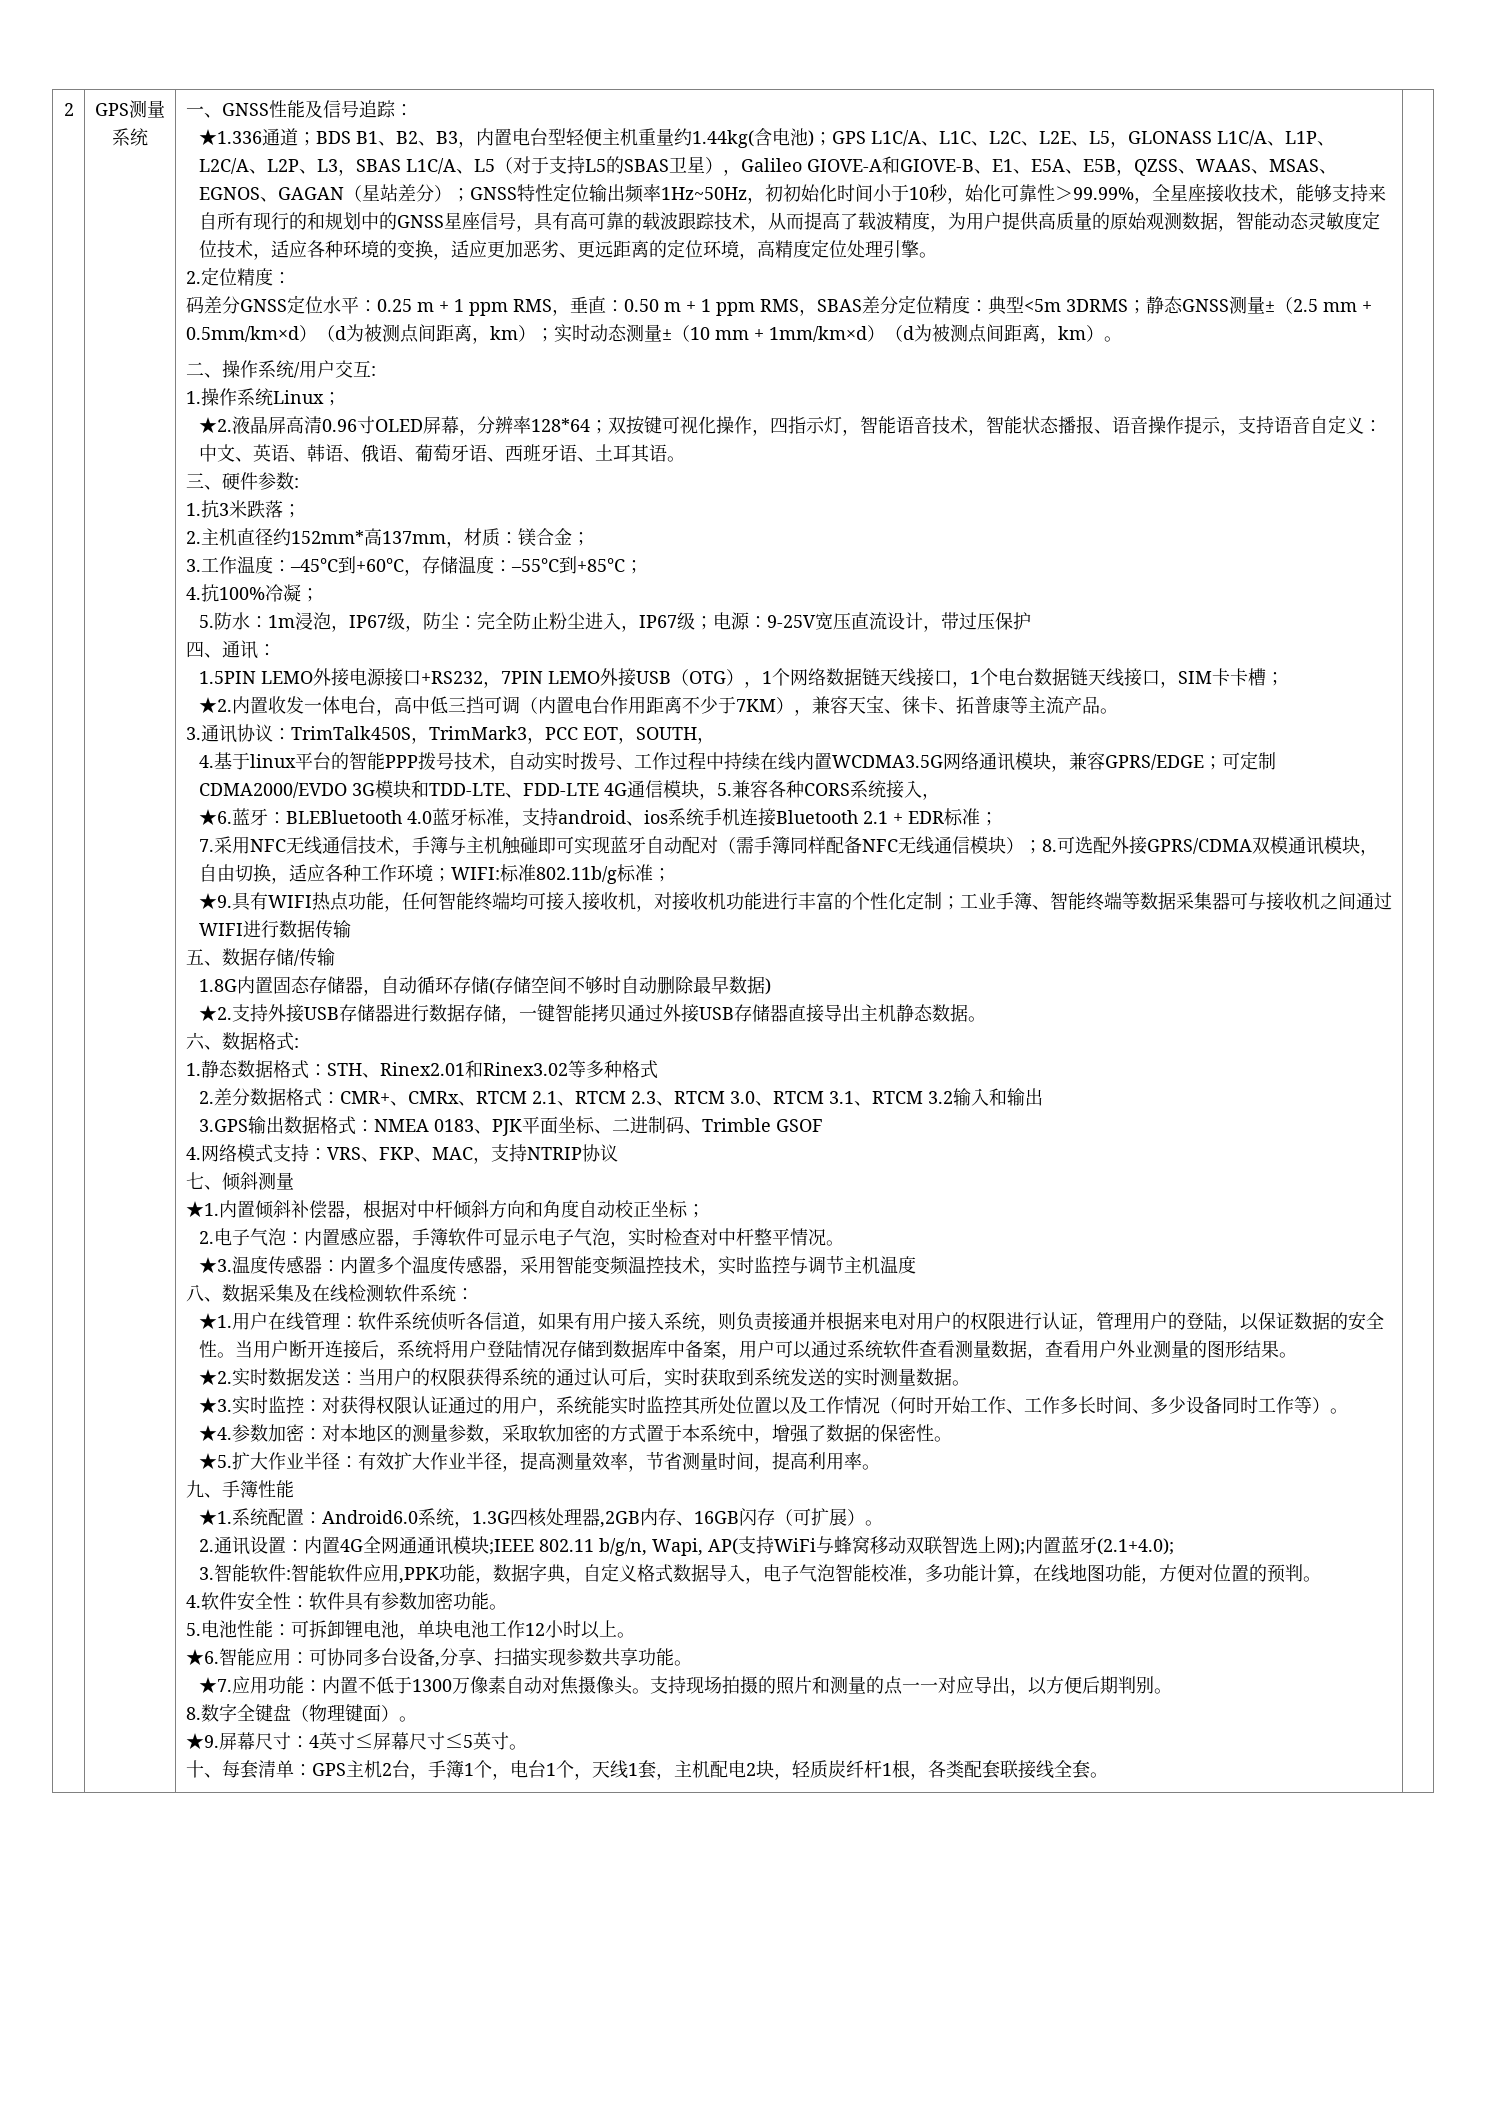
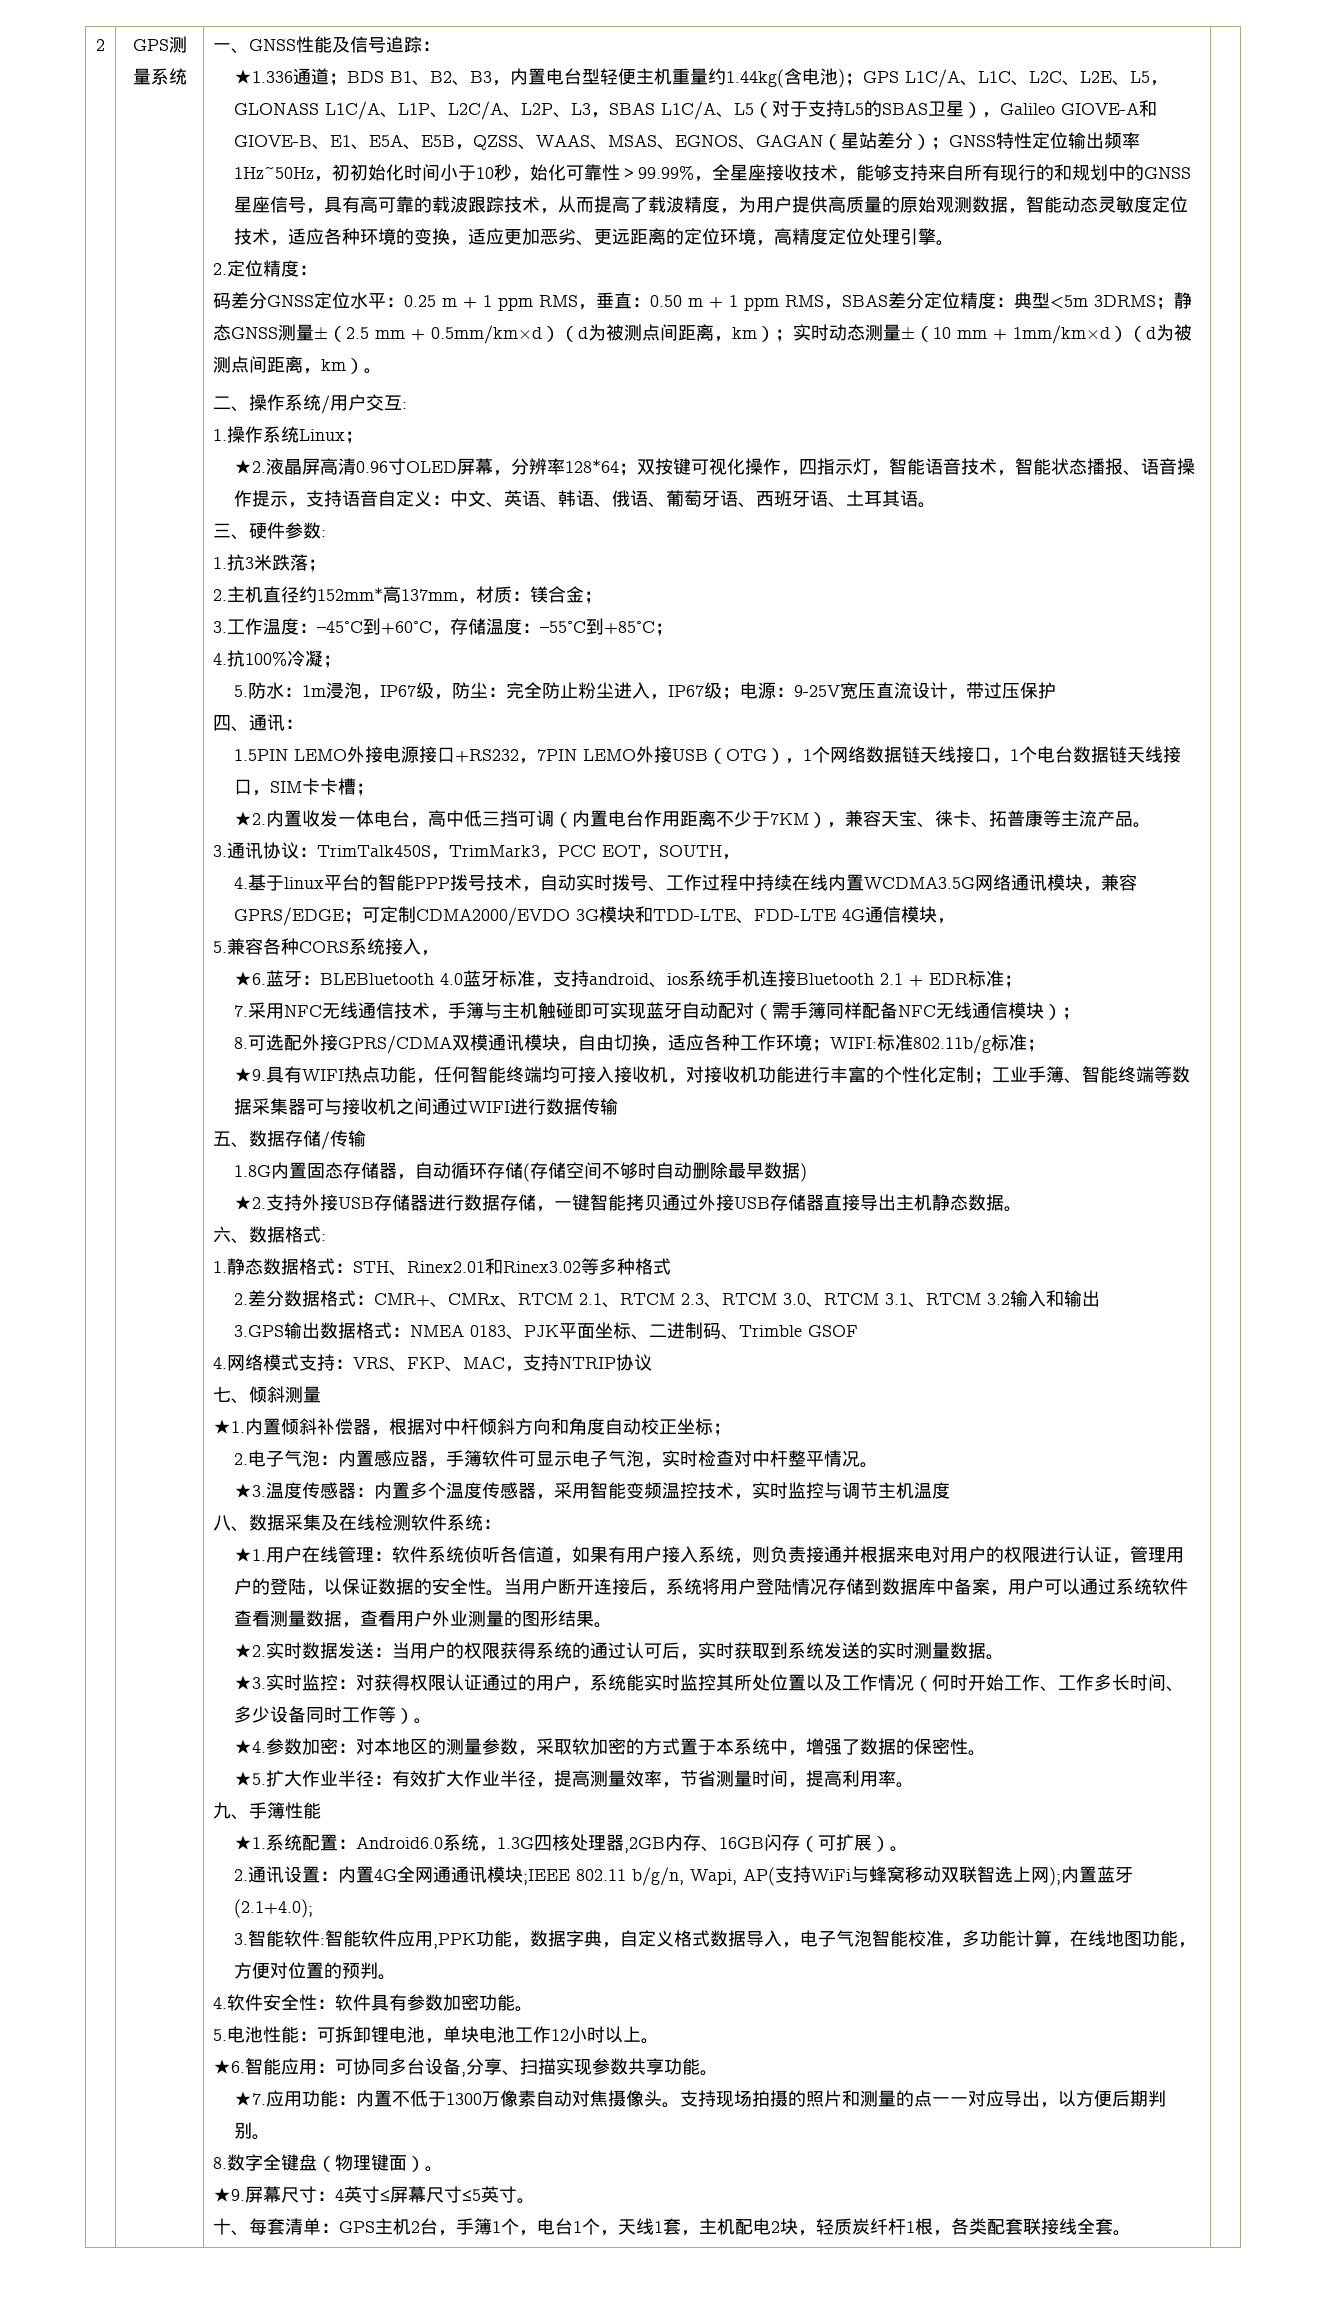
- 4.基于linux平台的智能PPP拨号技术，自动实时拨号、工作过程中持续在线内置WCDMA3.5G网络通讯模块，兼容GPRS/EDGE；可定制CDMA2000/EVDO 3G模块和TDD-LTE、FDD-LTE 4G通信模块，5.兼容各种CORS系统接入，
+ 4.基于linux平台的智能PPP拨号技术，自动实时拨号、工作过程中持续在线内置WCDMA3.5G网络通讯模块，兼容GPRS/EDGE；可定制CDMA2000/EVDO 3G模块和TDD-LTE、FDD-LTE 4G通信模块，
+ 5.兼容各种CORS系统接入，
- 7.采用NFC无线通信技术，手簿与主机触碰即可实现蓝牙自动配对（需手簿同样配备NFC无线通信模块）；8.可选配外接GPRS/CDMA双模通讯模块，自由切换，适应各种工作环境；WIFI:标准802.11b/g标准；
+ 7.采用NFC无线通信技术，手簿与主机触碰即可实现蓝牙自动配对（需手簿同样配备NFC无线通信模块）；
+ 8.可选配外接GPRS/CDMA双模通讯模块，自由切换，适应各种工作环境；WIFI:标准802.11b/g标准；

